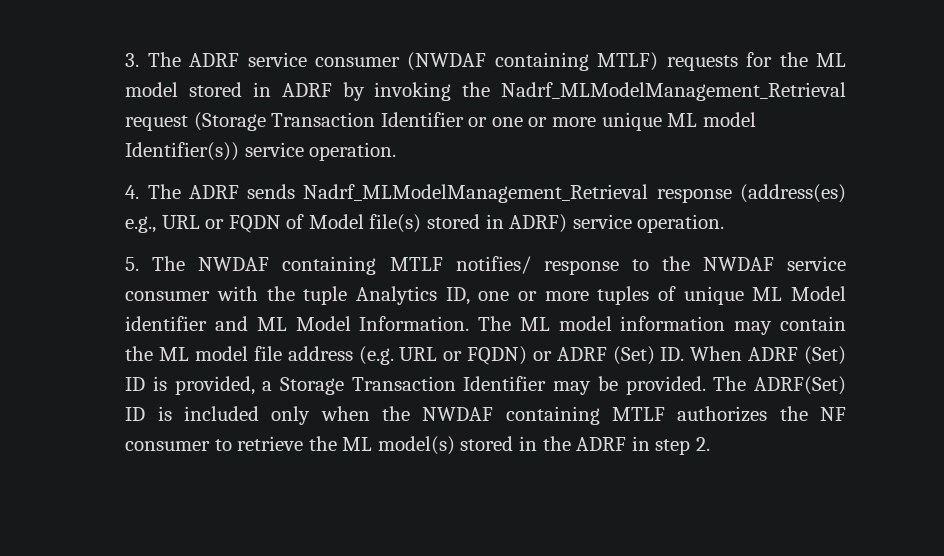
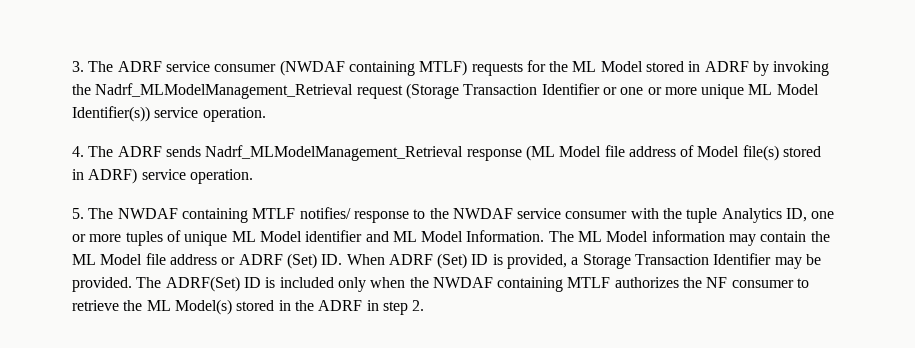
- 3. The ADRF service consumer (NWDAF containing MTLF) requests for the ML model stored in ADRF by invoking the Nadrf_MLModelManagement_Retrieval request (Storage Transaction Identifier or one or more unique ML model Identifier(s)) service operation.
+ 3. The ADRF service consumer (NWDAF containing MTLF) requests for the ML Model stored in ADRF by invoking the Nadrf_MLModelManagement_Retrieval request (Storage Transaction Identifier or one or more unique ML Model Identifier(s)) service operation.
- 4. The ADRF sends Nadrf_MLModelManagement_Retrieval response (address(es) e.g., URL or FQDN of Model file(s) stored in ADRF) service operation.
+ 4. The ADRF sends Nadrf_MLModelManagement_Retrieval response (ML Model file address of Model file(s) stored in ADRF) service operation.
- The ML model information may contain the ML model file address (e.g. URL or FQDN) or ADRF (Set) ID. When ADRF (Set) ID is provided, a Storage Transaction Identifier may be provided.
+ The ML Model information may contain the ML Model file address or ADRF (Set) ID. When ADRF (Set) ID is provided, a Storage Transaction Identifier may be provided.
- The ADRF(Set) ID is included only when the NWDAF containing MTLF authorizes the NF consumer to retrieve the ML model(s) stored in the ADRF in step 2.
+ The ADRF(Set) ID is included only when the NWDAF containing MTLF authorizes the NF consumer to retrieve the ML Model(s) stored in the ADRF in step 2.

